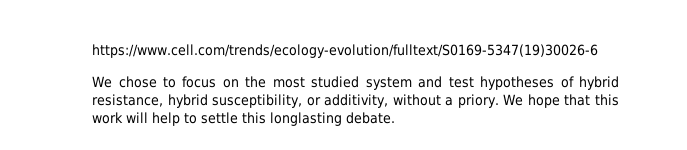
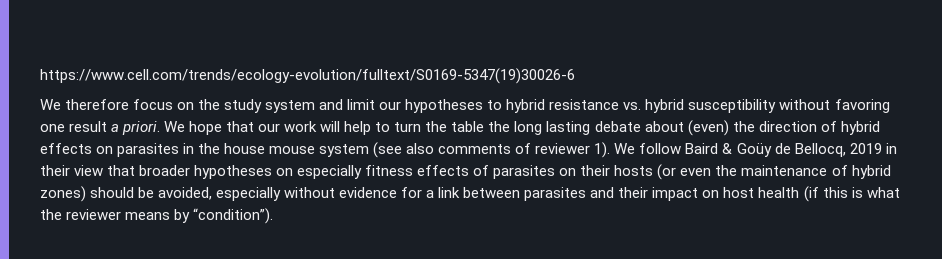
- We chose to focus on the most studied system and test hypotheses of hybrid resistance, hybrid susceptibility, or additivity, without a priory.
+ We therefore focus on the study system and limit our hypotheses to hybrid resistance vs. hybrid susceptibility without favoring one result a priori.
- We hope that this work will help to settle this longlasting debate.
+ We hope that our work will help to turn the table the long lasting debate about (even) the direction of hybrid effects on parasites in the house mouse system (see also comments of reviewer 1). We follow Baird & Goüy de Bellocq, 2019 in their view that broader hypotheses on especially fitness effects of parasites on their hosts (or even the maintenance of hybrid zones) should be avoided, especially without evidence for a link between parasites and their impact on host health (if this is what the reviewer means by “condition”).

